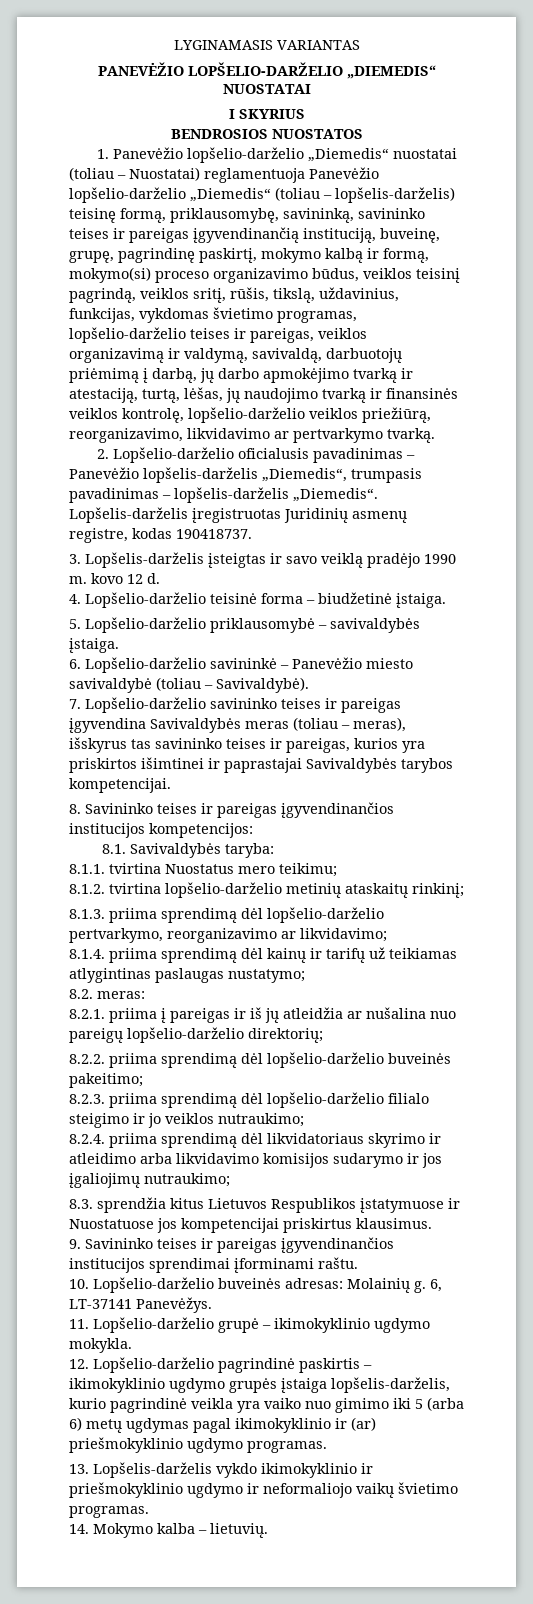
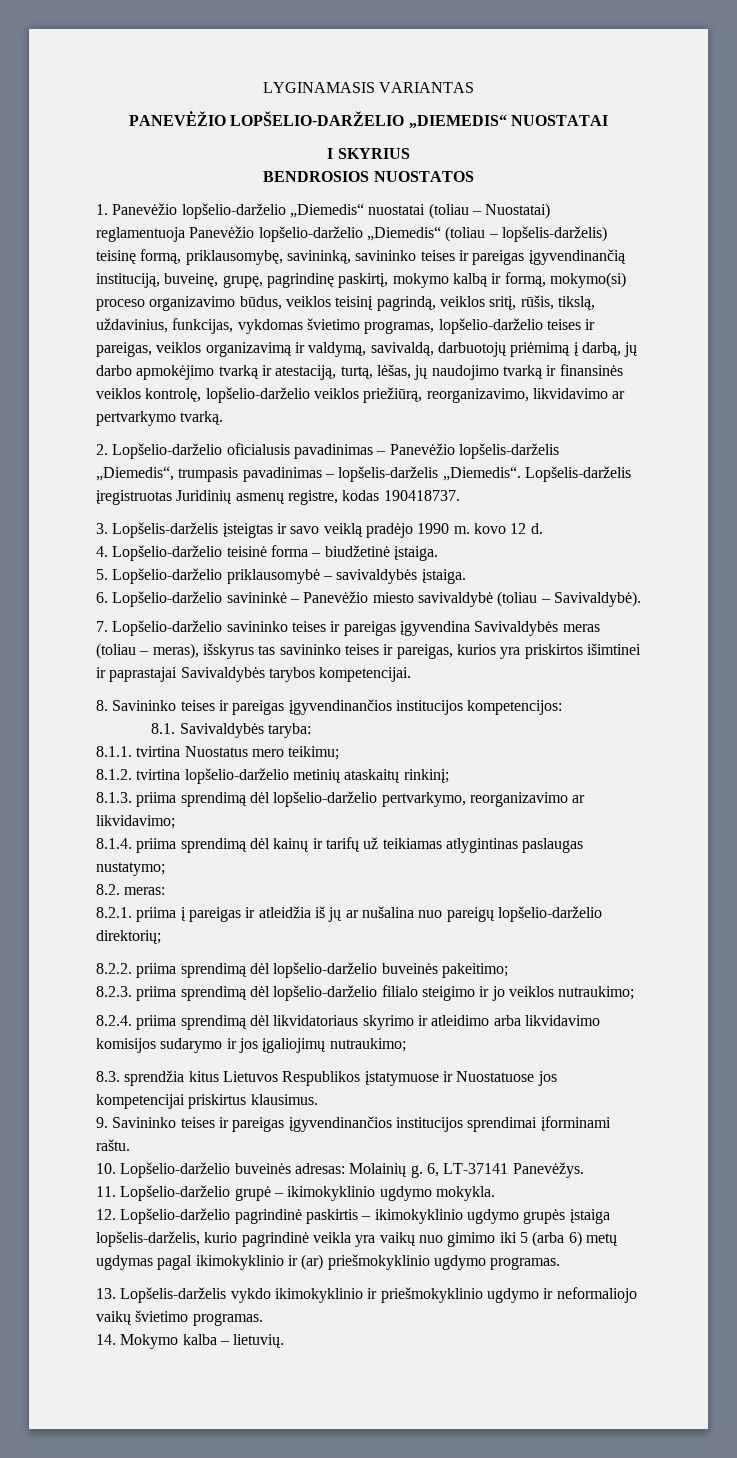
- 8.2.1. priima į pareigas ir iš jų atleidžia ar nušalina nuo pareigų lopšelio-darželio direktorių;
+ 8.2.1. priima į pareigas ir atleidžia iš jų ar nušalina nuo pareigų lopšelio-darželio direktorių;
- 12. Lopšelio-darželio pagrindinė paskirtis – ikimokyklinio ugdymo grupės įstaiga lopšelis-darželis, kurio pagrindinė veikla yra vaiko nuo gimimo iki 5 (arba 6) metų ugdymas pagal ikimokyklinio ir (ar) priešmokyklinio ugdymo programas.
+ 12. Lopšelio-darželio pagrindinė paskirtis – ikimokyklinio ugdymo grupės įstaiga lopšelis-darželis, kurio pagrindinė veikla yra vaikų nuo gimimo iki 5 (arba 6) metų ugdymas pagal ikimokyklinio ir (ar) priešmokyklinio ugdymo programas.

